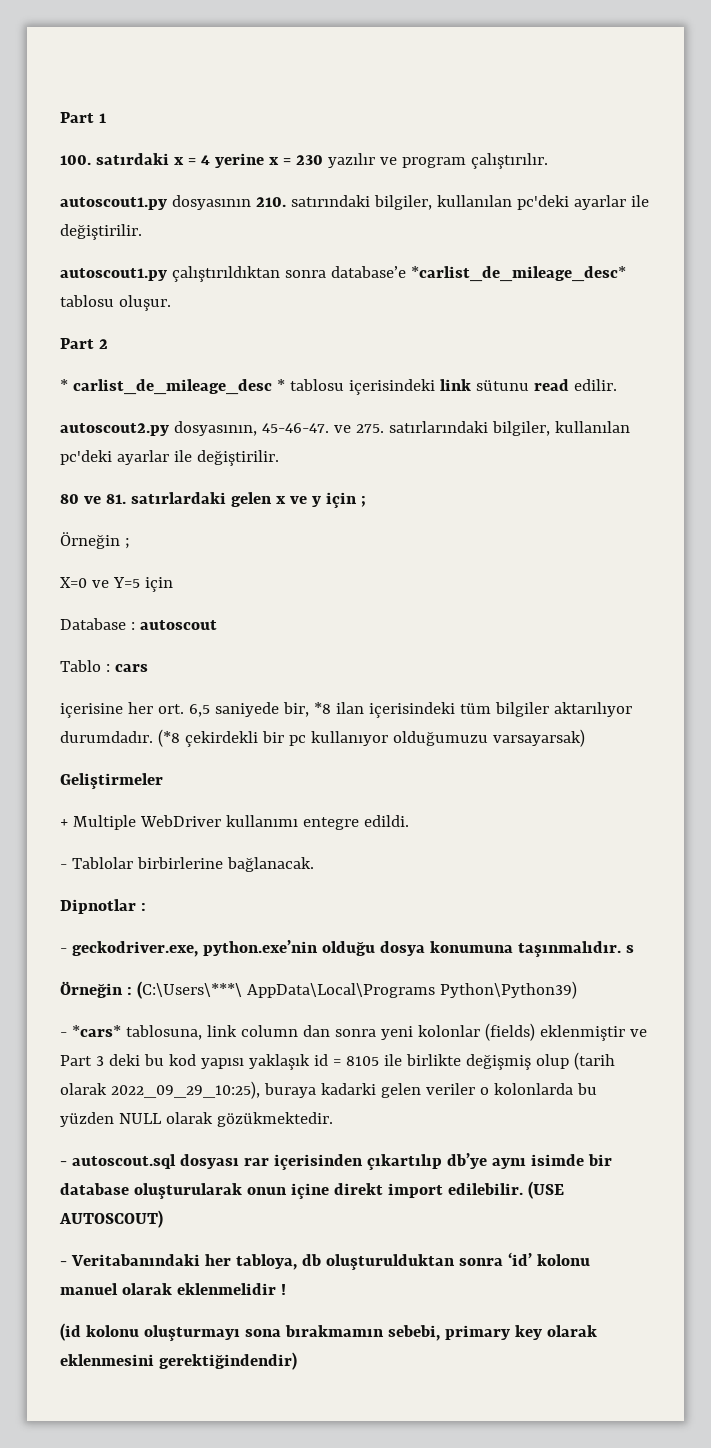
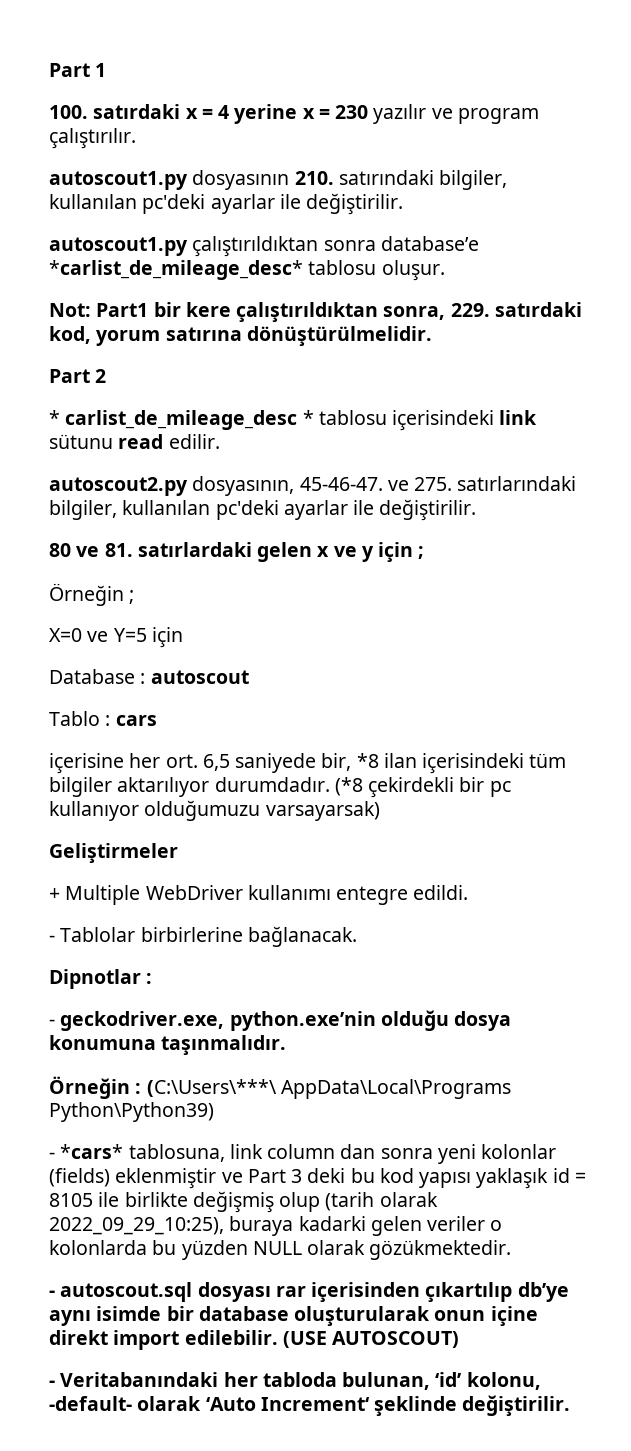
+ Not: Part1 bir kere çalıştırıldıktan sonra, 229. satırdaki kod, yorum satırına dönüştürülmelidir.
- - geckodriver.exe, python.exe’nin olduğu dosya konumuna taşınmalıdır. s
+ - geckodriver.exe, python.exe’nin olduğu dosya konumuna taşınmalıdır.
- - Veritabanındaki her tabloya, db oluşturulduktan sonra ‘id’ kolonu manuel olarak eklenmelidir !
- (id kolonu oluşturmayı sona bırakmamın sebebi, primary key olarak eklenmesini gerektiğindendir)
+ - Veritabanındaki her tabloda bulunan, ‘id’ kolonu, -default- olarak ‘Auto Increment‘ şeklinde değiştirilir.

